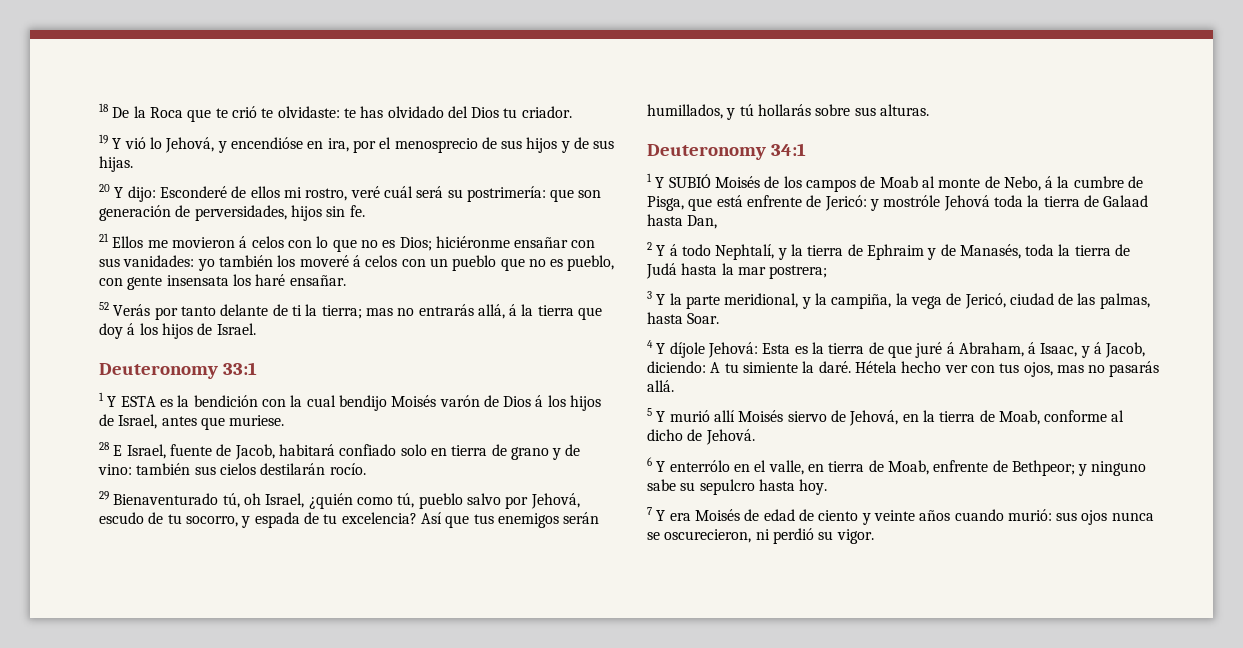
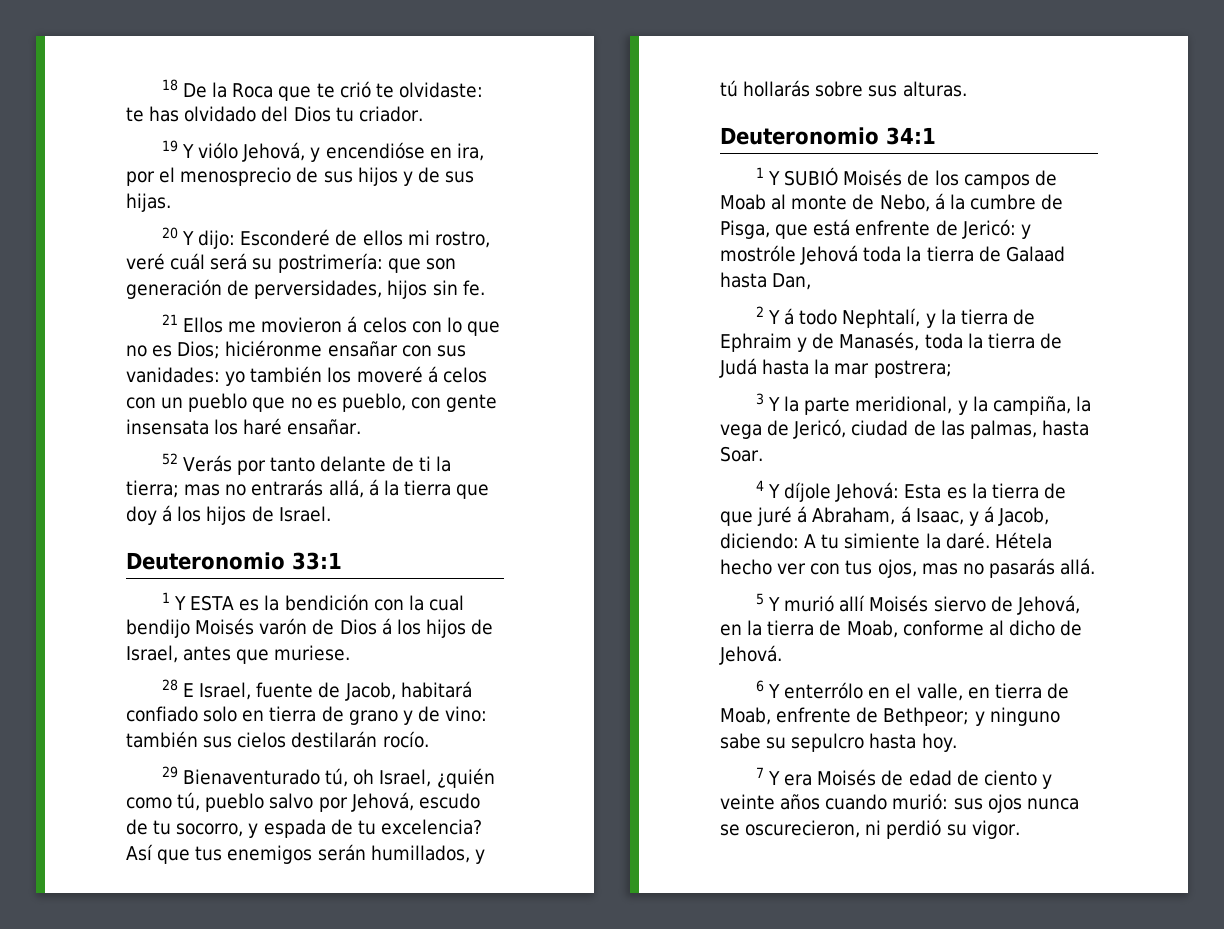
- 19 Y vió lo Jehová, y encendióse en ira, por el menosprecio de sus hijos y de sus hijas.
+ 19 Y viólo Jehová, y encendióse en ira, por el menosprecio de sus hijos y de sus hijas.
- Deuteronomy 33:1
+ Deuteronomio 33:1
- Deuteronomy 34:1
+ Deuteronomio 34:1

